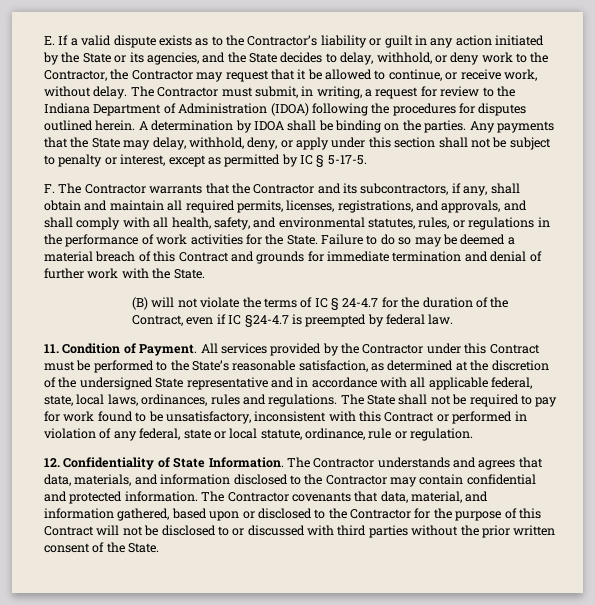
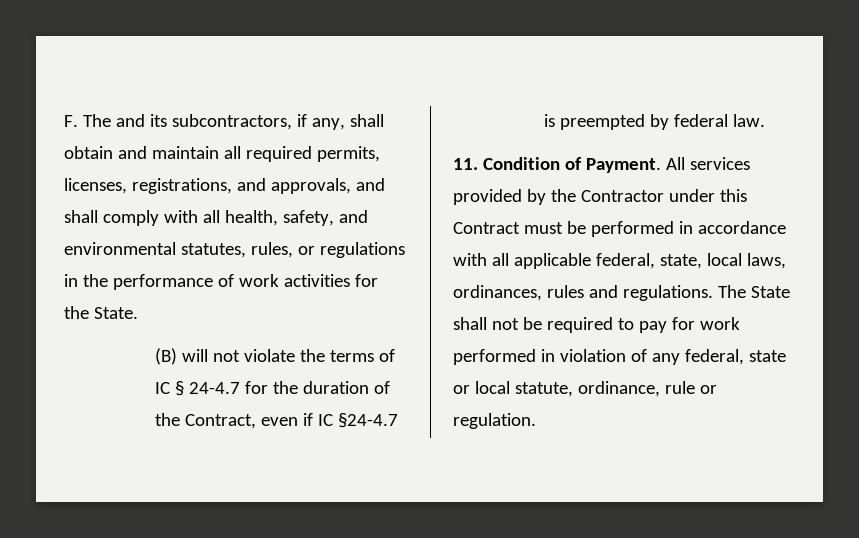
- E. If a valid dispute exists as to the Contractor’s liability or guilt in any action initiated by the State or its agencies, and the State decides to delay, withhold, or deny work to the Contractor, the Contractor may request that it be allowed to continue, or receive work, without delay. The Contractor must submit, in writing, a request for review to the Indiana Department of Administration (IDOA) following the procedures for disputes outlined herein. A determination by IDOA shall be binding on the parties. Any payments that the State may delay, withhold, deny, or apply under this section shall not be subject to penalty or interest, except as permitted by IC § 5-17-5.
- F. The Contractor warrants that the Contractor and its subcontractors, if any, shall obtain and maintain all required permits, licenses, registrations, and approvals, and shall comply with all health, safety, and environmental statutes, rules, or regulations in the performance of work activities for the State. Failure to do so may be deemed a material breach of this Contract and grounds for immediate termination and denial of further work with the State.
+ F. The and its subcontractors, if any, shall obtain and maintain all required permits, licenses, registrations, and approvals, and shall comply with all health, safety, and environmental statutes, rules, or regulations in the performance of work activities for the State.
- All services provided by the Contractor under this Contract must be performed to the State’s reasonable satisfaction, as determined at the discretion of the undersigned State representative and in accordance with all applicable federal, state, local laws, ordinances, rules and regulations.
+ All services provided by the Contractor under this Contract must be performed in accordance with all applicable federal, state, local laws, ordinances, rules and regulations.
- The State shall not be required to pay for work found to be unsatisfactory, inconsistent with this Contract or performed in violation of any federal, state or local statute, ordinance, rule or regulation.
+ The State shall not be required to pay for work performed in violation of any federal, state or local statute, ordinance, rule or regulation.
- 12. Confidentiality of State Information. The Contractor understands and agrees that data, materials, and information disclosed to the Contractor may contain confidential and protected information. The Contractor covenants that data, material, and information gathered, based upon or disclosed to the Contractor for the purpose of this Contract will not be disclosed to or discussed with third parties without the prior written consent of the State.

